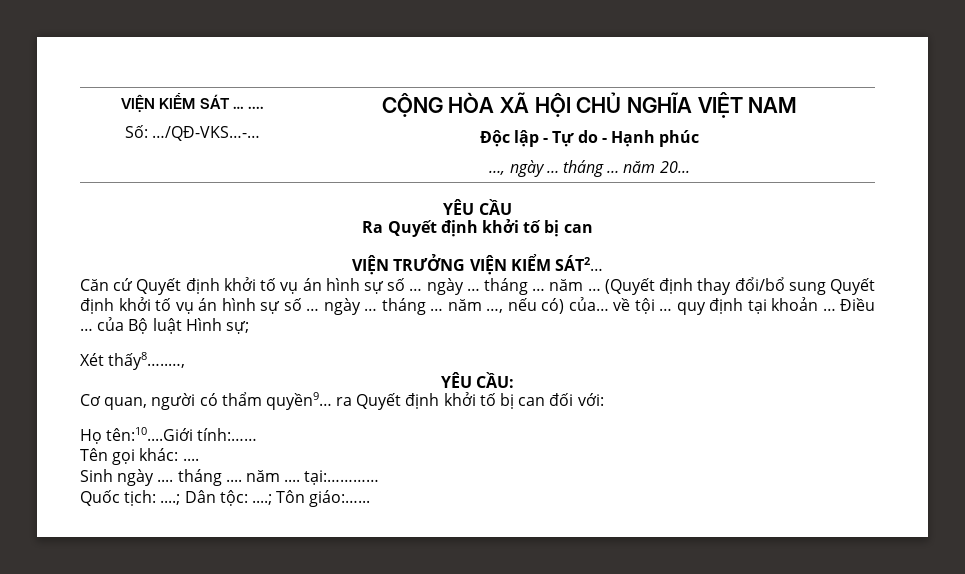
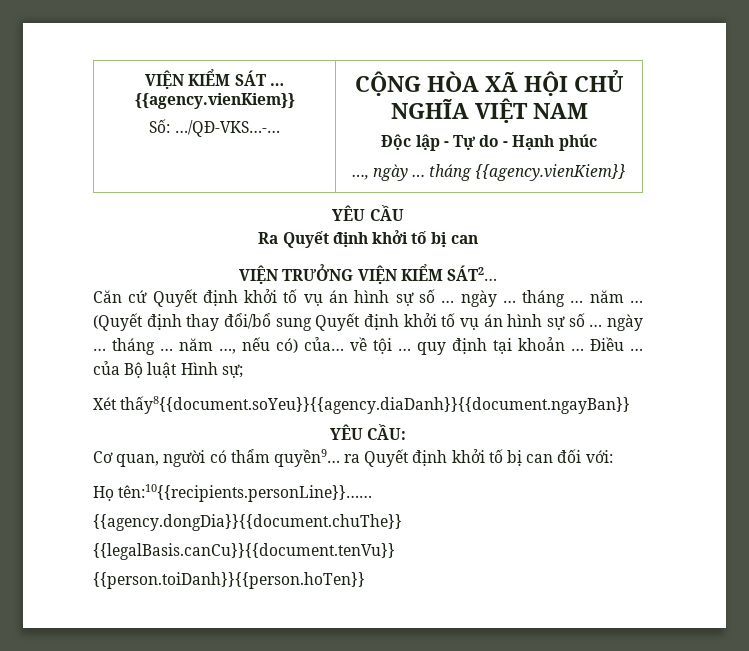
- VIỆN KIỂM SÁT … ....
+ VIỆN KIỂM SÁT … {{agency.vienKiem}}
  Số: …/QĐ-VKS…-… | CỘNG HÒA XÃ HỘI CHỦ NGHĨA VIỆT NAM
  Độc lập - Tự do - Hạnh phúc
- …, ngày … tháng … năm 20...
+ …, ngày … tháng {{agency.vienKiem}}
- Xét thấy8…..…,
+ Xét thấy8{{document.soYeu}}{{agency.diaDanh}}{{document.ngayBan}}
- Họ tên:10....Giới tính:……
- Tên gọi khác: ....
- Sinh ngày .... tháng .... năm .... tại:…………
- Quốc tịch: ....; Dân tộc: ....; Tôn giáo:…...
+ Họ tên:10{{recipients.personLine}}……
+ {{agency.dongDia}}{{document.chuThe}}
+ {{legalBasis.canCu}}{{document.tenVu}}
+ {{person.toiDanh}}{{person.hoTen}}

